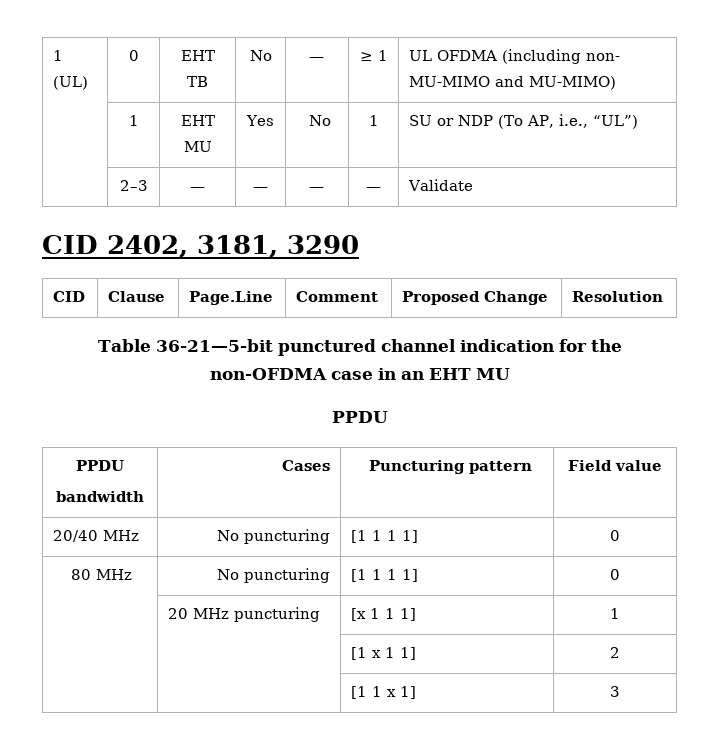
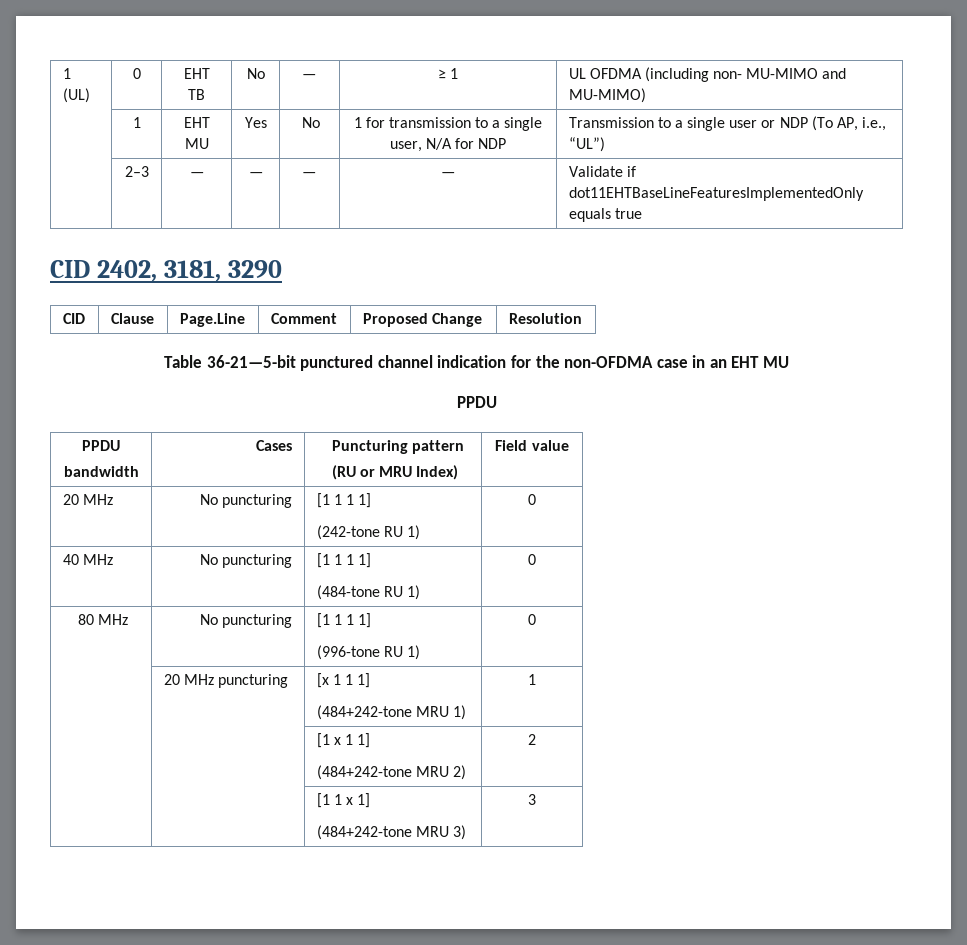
- | 1 | EHT MU | Yes | No | 1 | SU or NDP (To AP, i.e., “UL”)
+ | 1 | EHT MU | Yes | No | 1 for transmission to a single user, N/A for NDP | Transmission to a single user or NDP (To AP, i.e., “UL”)
- | 2–3 | — | — | — | — | Validate
+ | 2–3 | — | — | — | — | Validate if dot11EHTBaseLineFeaturesImplementedOnly equals true
  Table 36-21—5-bit punctured channel indication for the non-OFDMA case in an EHT MU
  PPDU
  PPDU
- bandwidth | Cases | Puncturing pattern | Field value
+ bandwidth | Cases | Puncturing pattern
+ (RU or MRU Index) | Field value
- 20/40 MHz | No puncturing | [1 1 1 1] | 0
+ 20 MHz | No puncturing | [1 1 1 1]
+ (242-tone RU 1) | 0
+ 40 MHz | No puncturing | [1 1 1 1]
+ (484-tone RU 1) | 0
- 80 MHz | No puncturing | [1 1 1 1] | 0
+ 80 MHz | No puncturing | [1 1 1 1]
+ (996-tone RU 1) | 0
- | 20 MHz puncturing | [x 1 1 1] | 1
+ | 20 MHz puncturing | [x 1 1 1]
+ (484+242-tone MRU 1) | 1
- | | [1 x 1 1] | 2
+ | | [1 x 1 1]
+ (484+242-tone MRU 2) | 2
- | | [1 1 x 1] | 3
+ | | [1 1 x 1]
+ (484+242-tone MRU 3) | 3

